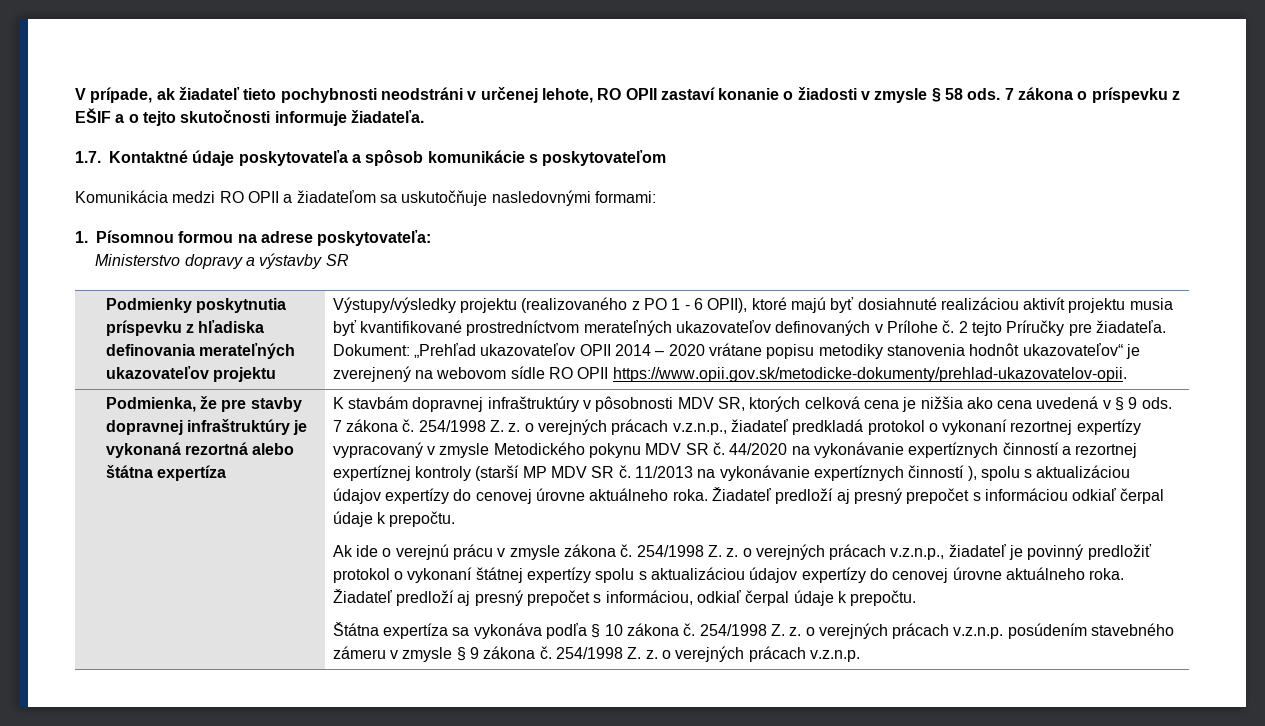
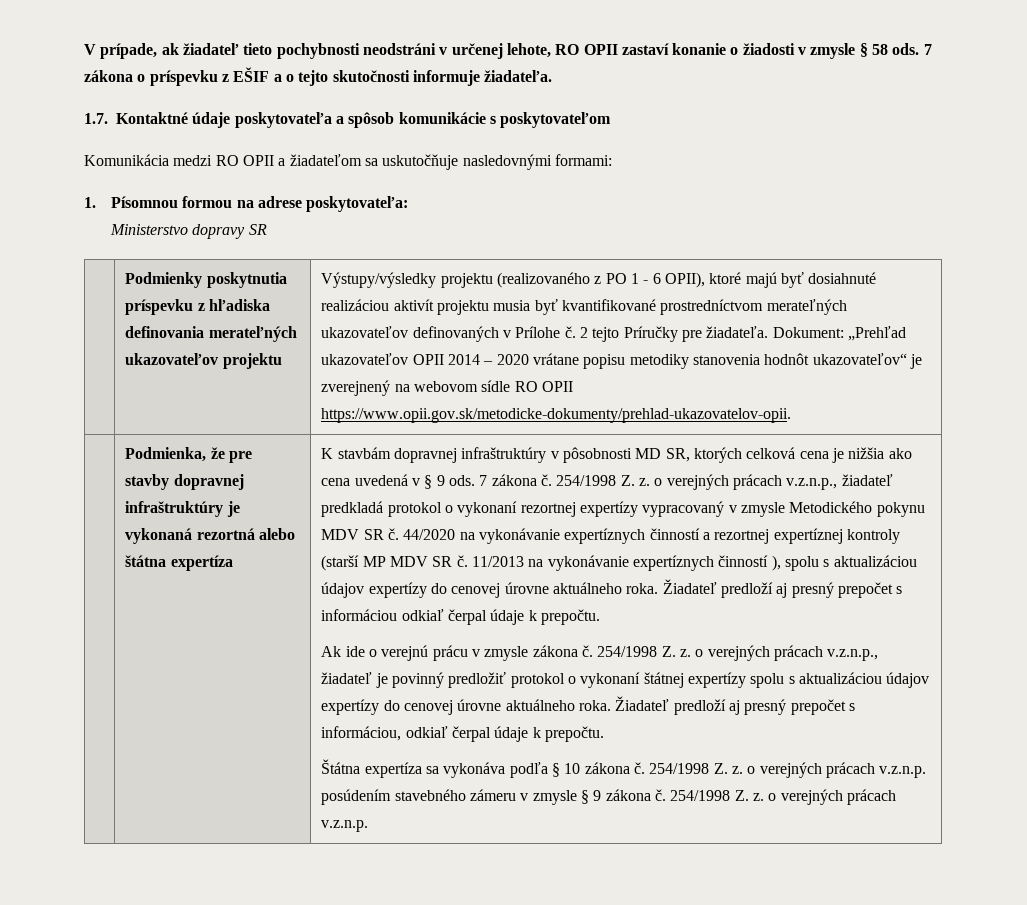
- Ministerstvo dopravy a výstavby SR
+ Ministerstvo dopravy SR
- K stavbám dopravnej infraštruktúry v pôsobnosti MDV SR, ktorých celková cena je nižšia ako cena uvedená v § 9 ods.
+ K stavbám dopravnej infraštruktúry v pôsobnosti MD SR, ktorých celková cena je nižšia ako cena uvedená v § 9 ods.

